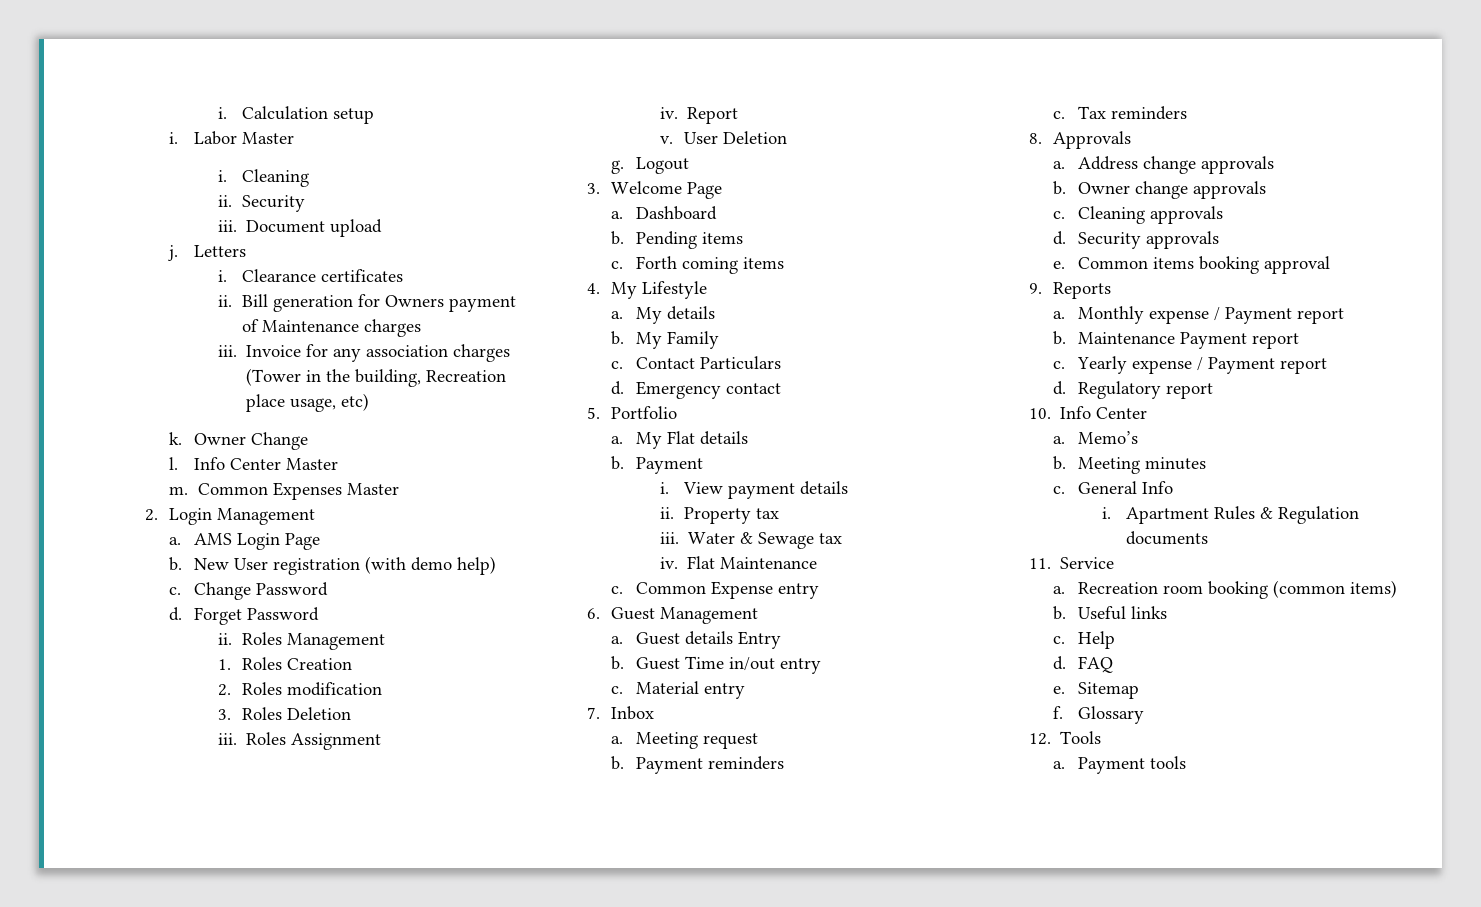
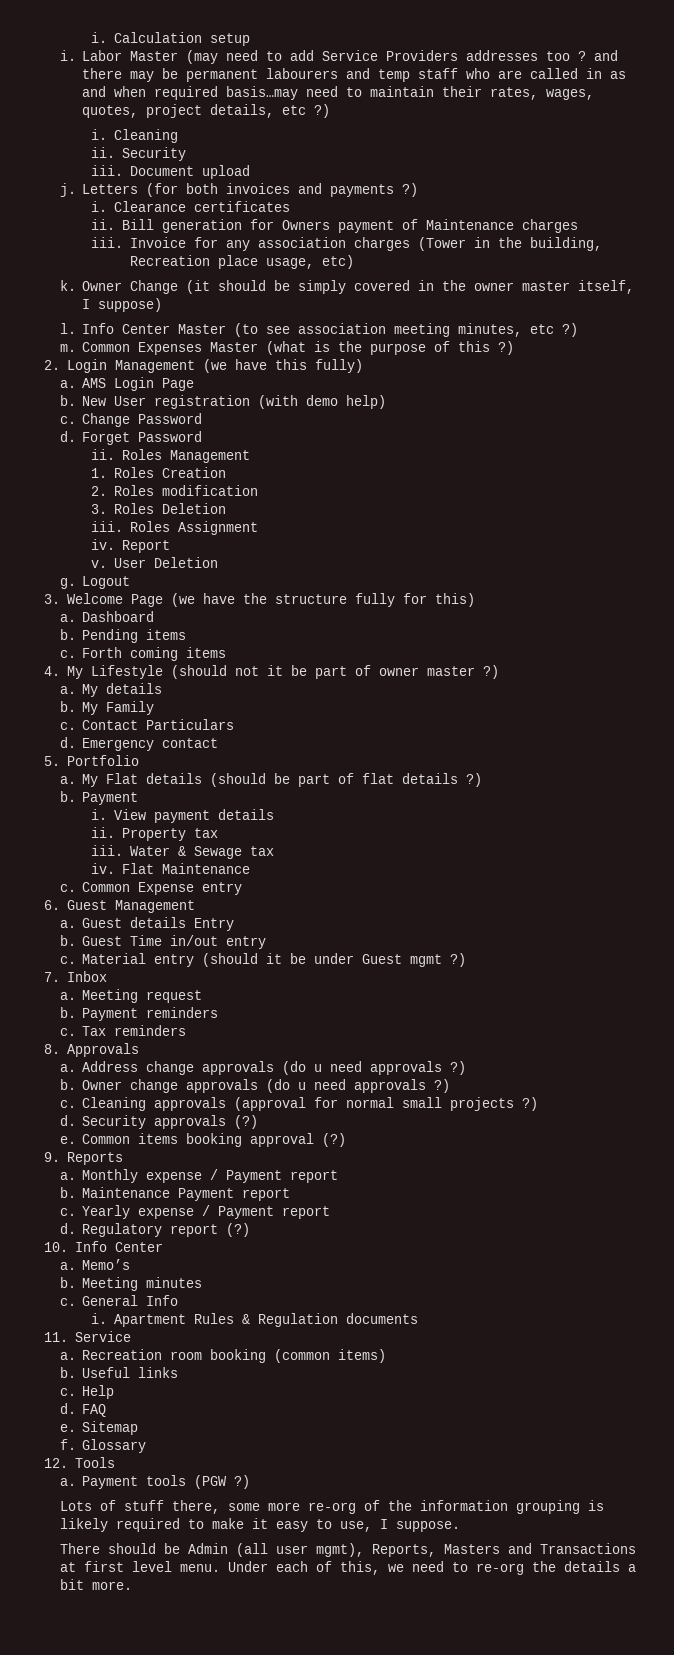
- Labor Master
+ Labor Master (may need to add Service Providers addresses too ? and there may be permanent labourers and temp staff who are called in as and when required basis…may need to maintain their rates, wages, quotes, project details, etc ?)
- Letters
+ Letters (for both invoices and payments ?)
- Owner Change
- l. Info Center Master
- m. Common Expenses Master
+ Owner Change (it should be simply covered in the owner master itself, I suppose)
+ l. Info Center Master (to see association meeting minutes, etc ?)
+ m. Common Expenses Master (what is the purpose of this ?)
- 2. Login Management
+ 2. Login Management (we have this fully)
- 3. Welcome Page
+ 3. Welcome Page (we have the structure fully for this)
- 4. My Lifestyle
+ 4. My Lifestyle (should not it be part of owner master ?)
- My Flat details
+ My Flat details (should be part of flat details ?)
- Material entry
+ Material entry (should it be under Guest mgmt ?)
- Address change approvals
+ Address change approvals (do u need approvals ?)
- Owner change approvals
- c. Cleaning approvals
+ Owner change approvals (do u need approvals ?)
+ c. Cleaning approvals (approval for normal small projects ?)
- Security approvals
+ Security approvals (?)
- Common items booking approval
+ Common items booking approval (?)
- Regulatory report
+ Regulatory report (?)
- Payment tools
+ Payment tools (PGW ?)
+ Lots of stuff there, some more re-org of the information grouping is likely required to make it easy to use, I suppose.
+ There should be Admin (all user mgmt), Reports, Masters and Transactions at first level menu. Under each of this, we need to re-org the details a bit more.

